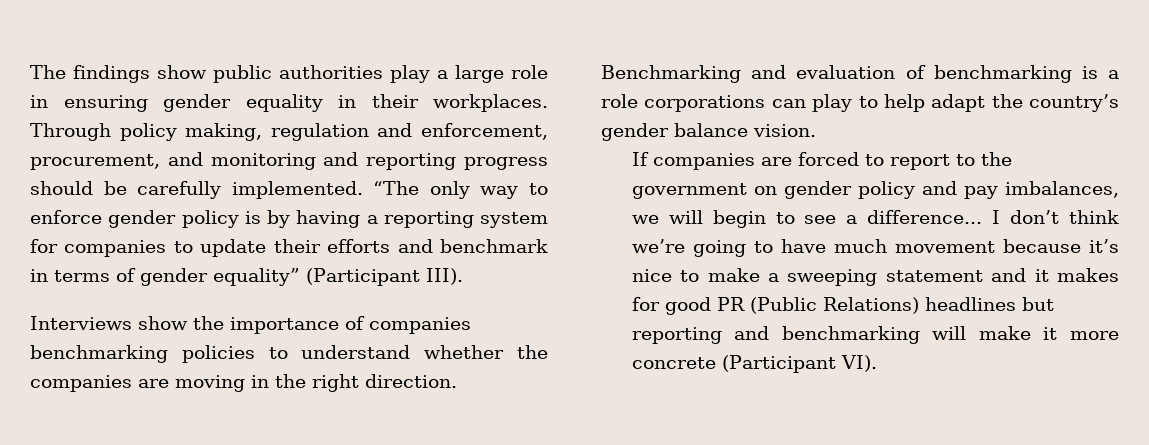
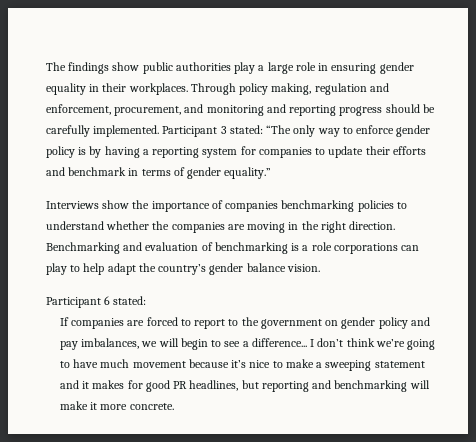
- “The only way to enforce gender policy is by having a reporting system for companies to update their efforts and benchmark in terms of gender equality” (Participant III).
+ Participant 3 stated: “The only way to enforce gender policy is by having a reporting system for companies to update their efforts and benchmark in terms of gender equality.”
+ Participant 6 stated:
- I don’t think we’re going to have much movement because it’s nice to make a sweeping statement and it makes for good PR (Public Relations) headlines but reporting and benchmarking will make it more concrete (Participant VI).
+ I don’t think we’re going to have much movement because it’s nice to make a sweeping statement and it makes for good PR headlines, but reporting and benchmarking will make it more concrete.

